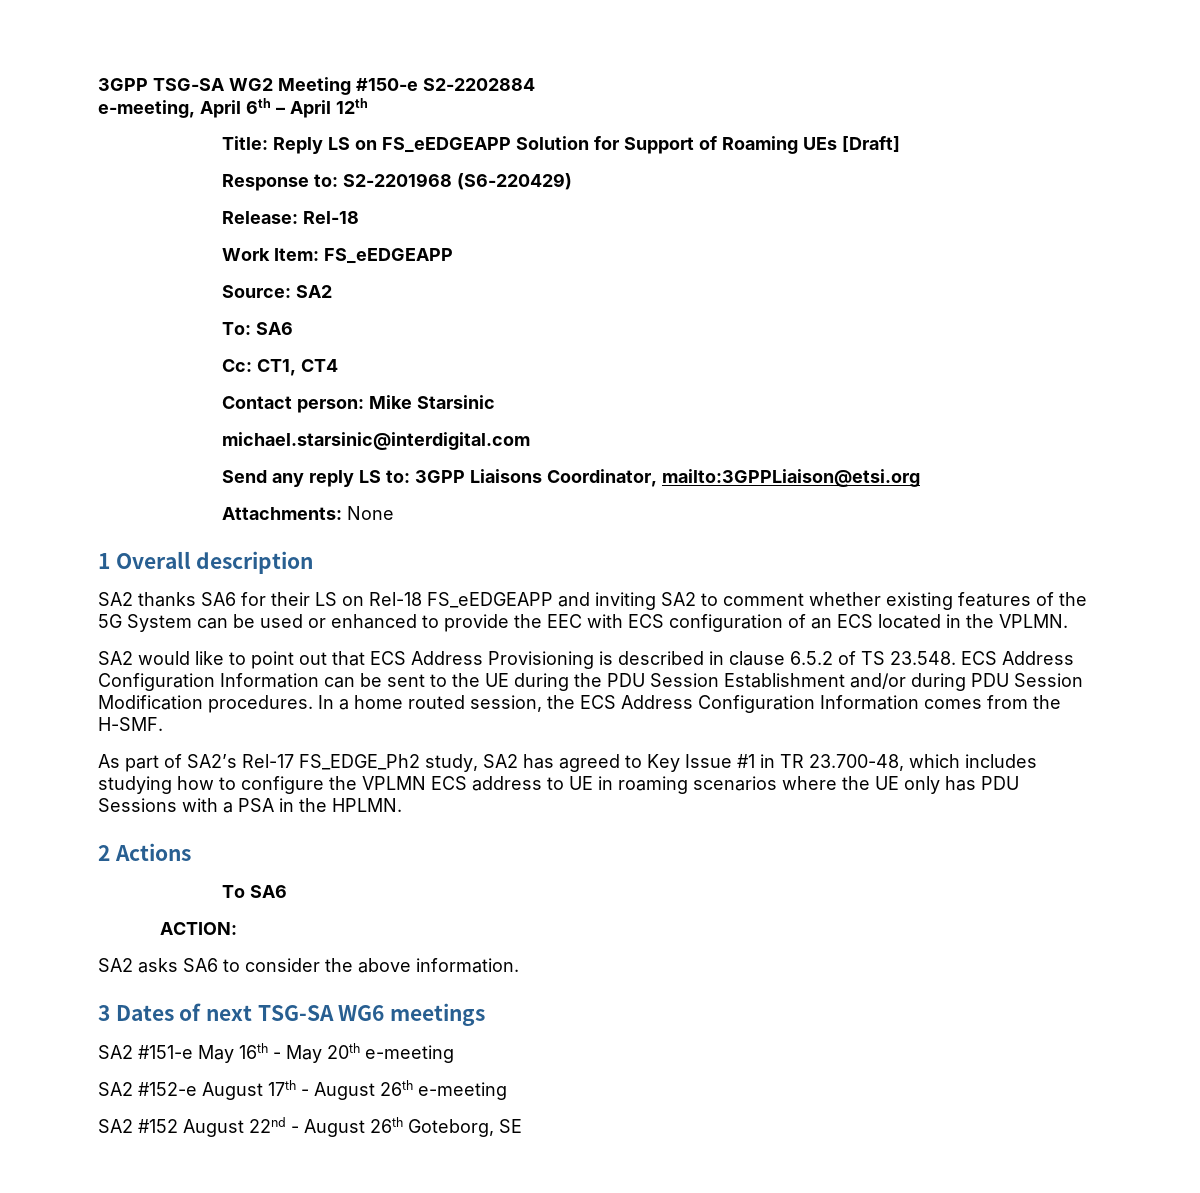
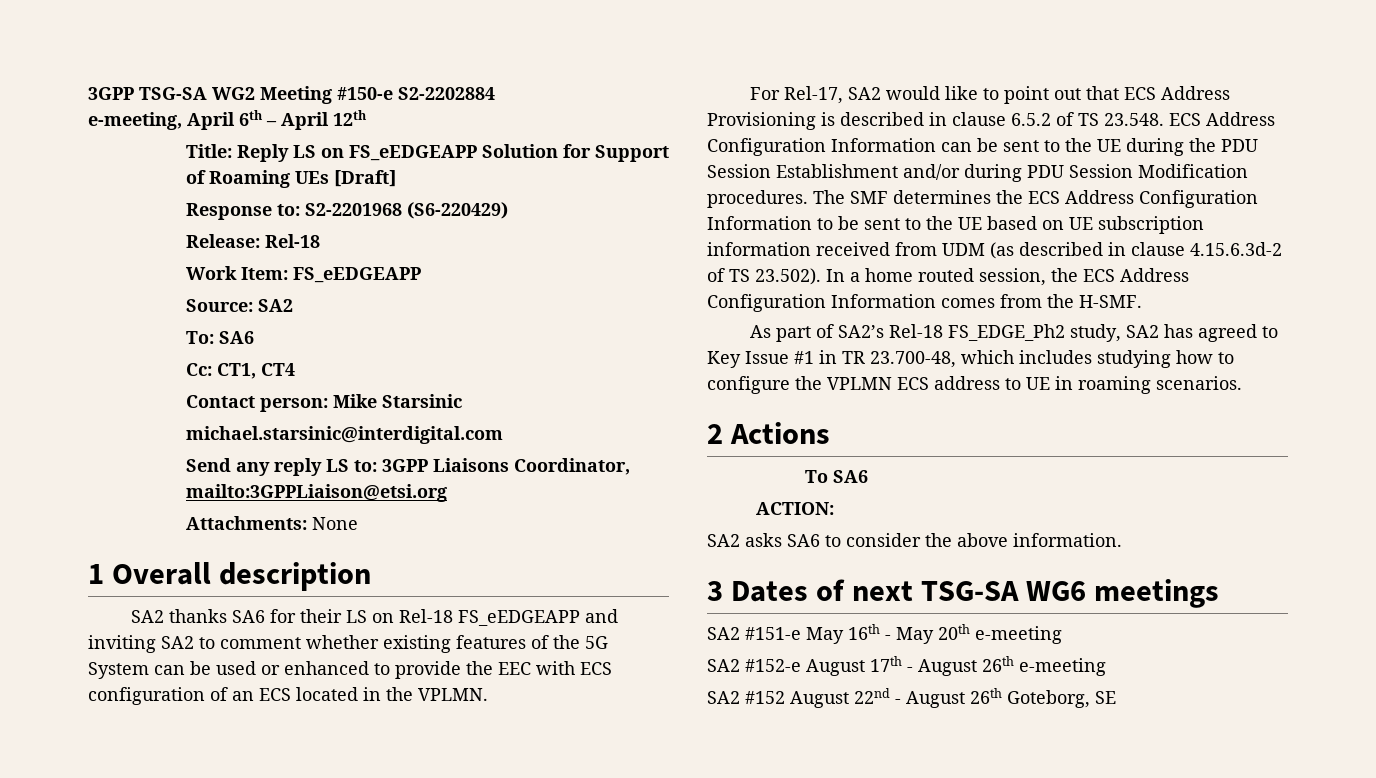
- SA2 would like to point out that ECS Address Provisioning is described in clause 6.5.2 of TS 23.548. ECS Address Configuration Information can be sent to the UE during the PDU Session Establishment and/or during PDU Session Modification procedures.
+ For Rel-17, SA2 would like to point out that ECS Address Provisioning is described in clause 6.5.2 of TS 23.548. ECS Address Configuration Information can be sent to the UE during the PDU Session Establishment and/or during PDU Session Modification procedures.
- In a home routed session, the ECS Address Configuration Information comes from the H-SMF.
+ The SMF determines the ECS Address Configuration Information to be sent to the UE based on UE subscription information received from UDM (as described in clause 4.15.6.3d-2 of TS 23.502). In a home routed session, the ECS Address Configuration Information comes from the H-SMF.
- As part of SA2’s Rel-17 FS_EDGE_Ph2 study, SA2 has agreed to Key Issue #1 in TR 23.700-48, which includes studying how to configure the VPLMN ECS address to UE in roaming scenarios where the UE only has PDU Sessions with a PSA in the HPLMN.
+ As part of SA2’s Rel-18 FS_EDGE_Ph2 study, SA2 has agreed to Key Issue #1 in TR 23.700-48, which includes studying how to configure the VPLMN ECS address to UE in roaming scenarios.

